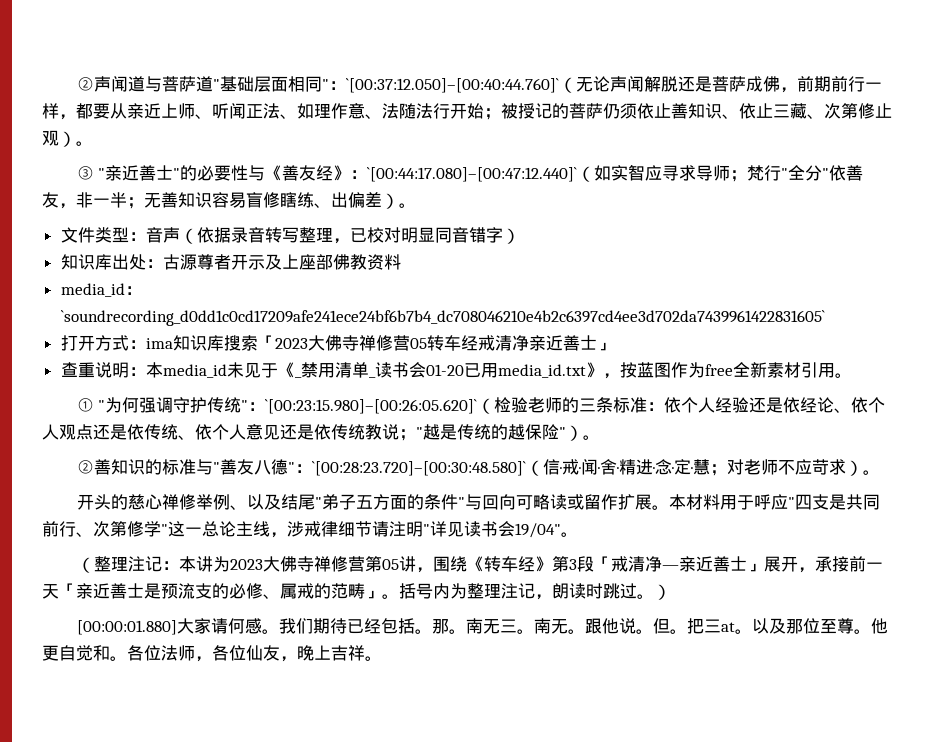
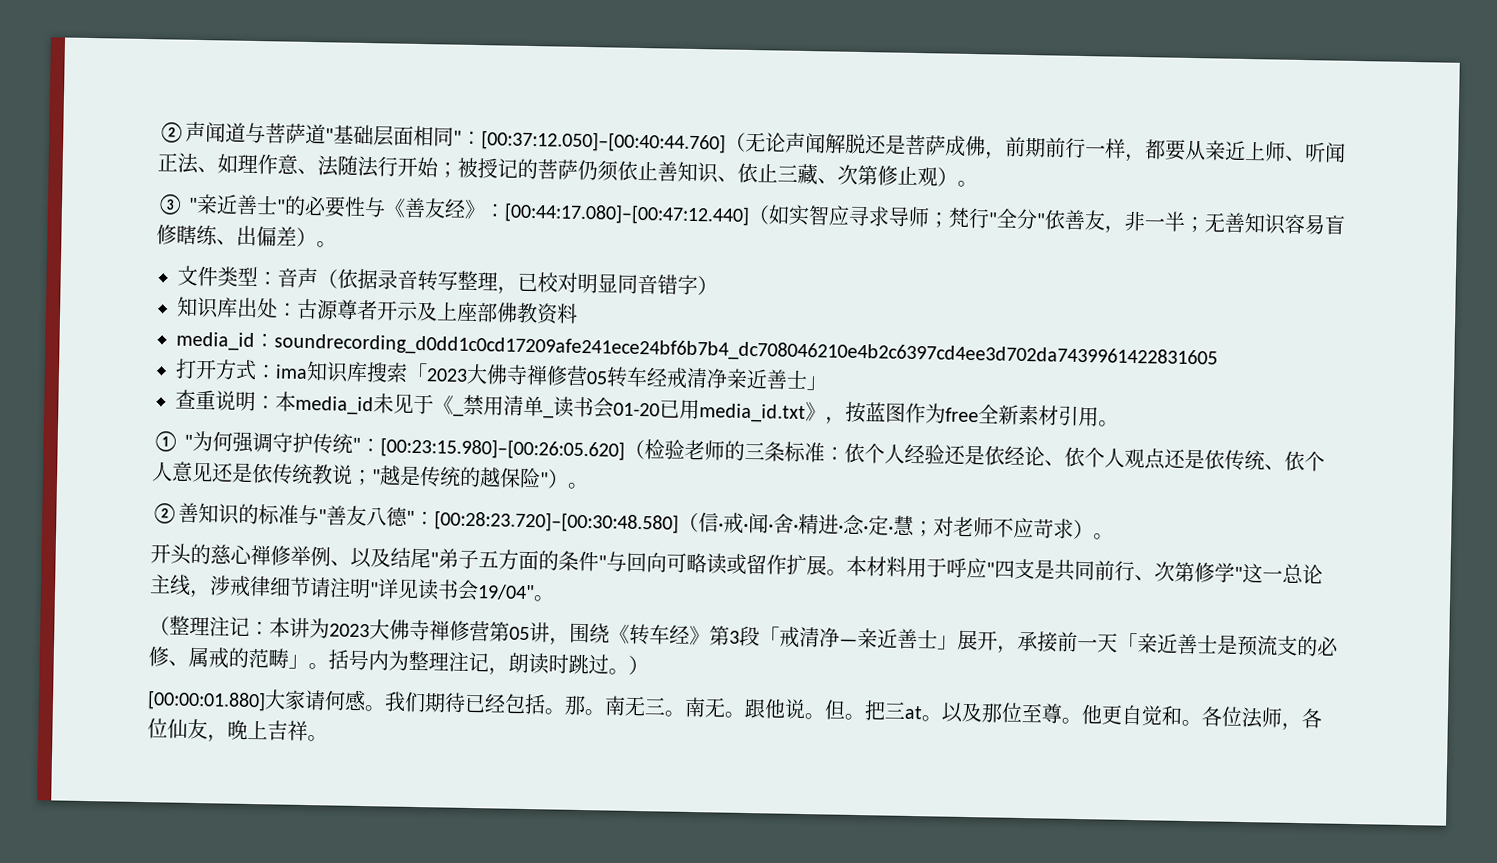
- ②声闻道与菩萨道"基础层面相同"：`[00:37:12.050]–[00:40:44.760]`（无论声闻解脱还是菩萨成佛，前期前行一样，都要从亲近上师、听闻正法、如理作意、法随法行开始；被授记的菩萨仍须依止善知识、依止三藏、次第修止观）。
+ ②声闻道与菩萨道"基础层面相同"：[00:37:12.050]–[00:40:44.760]（无论声闻解脱还是菩萨成佛，前期前行一样，都要从亲近上师、听闻正法、如理作意、法随法行开始；被授记的菩萨仍须依止善知识、依止三藏、次第修止观）。
- ③ "亲近善士"的必要性与《善友经》：`[00:44:17.080]–[00:47:12.440]`（如实智应寻求导师；梵行"全分"依善友，非一半；无善知识容易盲修瞎练、出偏差）。
+ ③ "亲近善士"的必要性与《善友经》：[00:44:17.080]–[00:47:12.440]（如实智应寻求导师；梵行"全分"依善友，非一半；无善知识容易盲修瞎练、出偏差）。
- media_id：`soundrecording_d0dd1c0cd17209afe241ece24bf6b7b4_dc708046210e4b2c6397cd4ee3d702da7439961422831605`
+ media_id：soundrecording_d0dd1c0cd17209afe241ece24bf6b7b4_dc708046210e4b2c6397cd4ee3d702da7439961422831605
- ① "为何强调守护传统"：`[00:23:15.980]–[00:26:05.620]`（检验老师的三条标准：依个人经验还是依经论、依个人观点还是依传统、依个人意见还是依传统教说；"越是传统的越保险"）。
+ ① "为何强调守护传统"：[00:23:15.980]–[00:26:05.620]（检验老师的三条标准：依个人经验还是依经论、依个人观点还是依传统、依个人意见还是依传统教说；"越是传统的越保险"）。
- ②善知识的标准与"善友八德"：`[00:28:23.720]–[00:30:48.580]`（信·戒·闻·舍·精进·念·定·慧；对老师不应苛求）。
+ ②善知识的标准与"善友八德"：[00:28:23.720]–[00:30:48.580]（信·戒·闻·舍·精进·念·定·慧；对老师不应苛求）。

